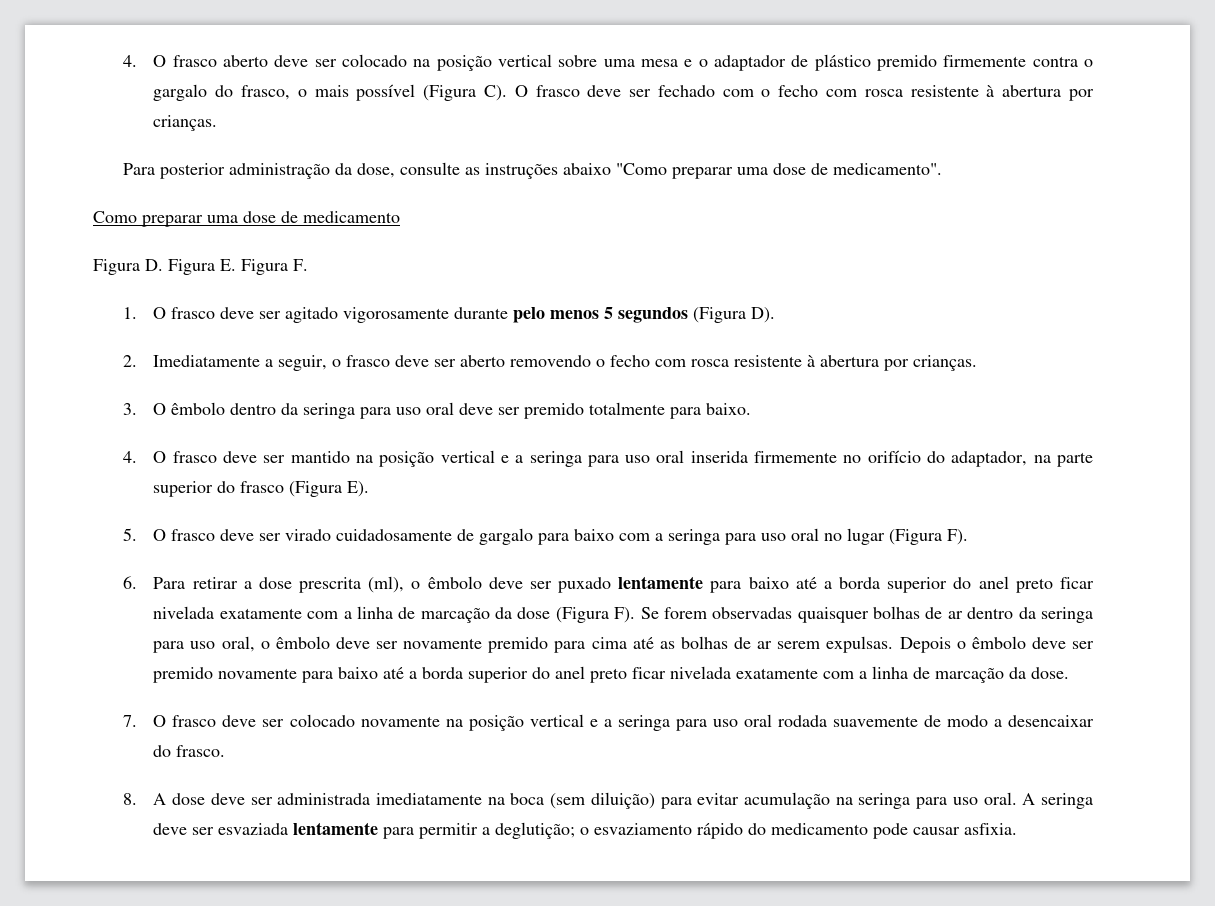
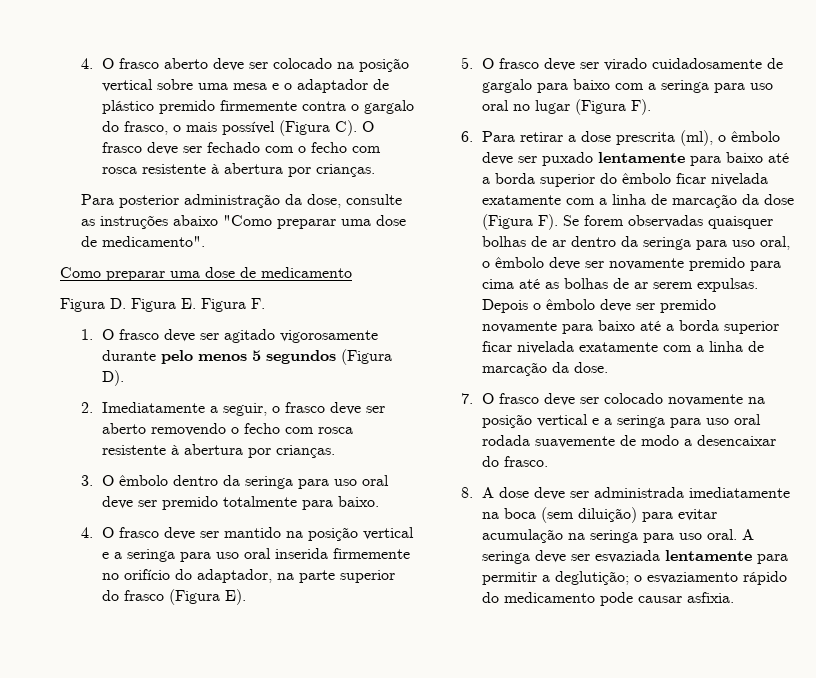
- 6. Para retirar a dose prescrita (ml), o êmbolo deve ser puxado lentamente para baixo até a borda superior do anel preto ficar nivelada exatamente com a linha de marcação da dose (Figura F). Se forem observadas quaisquer bolhas de ar dentro da seringa para uso oral, o êmbolo deve ser novamente premido para cima até as bolhas de ar serem expulsas.
+ 6. Para retirar a dose prescrita (ml), o êmbolo deve ser puxado lentamente para baixo até a borda superior do êmbolo ficar nivelada exatamente com a linha de marcação da dose (Figura F). Se forem observadas quaisquer bolhas de ar dentro da seringa para uso oral, o êmbolo deve ser novamente premido para cima até as bolhas de ar serem expulsas.
- Depois o êmbolo deve ser premido novamente para baixo até a borda superior do anel preto ficar nivelada exatamente com a linha de marcação da dose.
+ Depois o êmbolo deve ser premido novamente para baixo até a borda superior ficar nivelada exatamente com a linha de marcação da dose.

